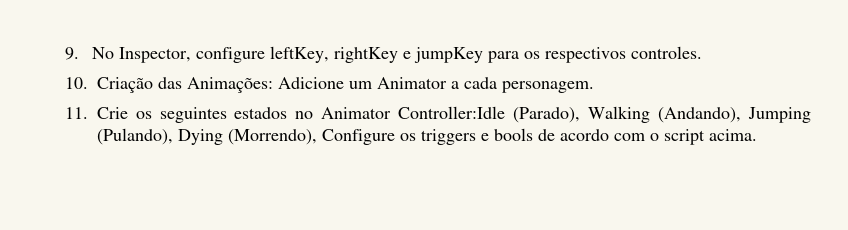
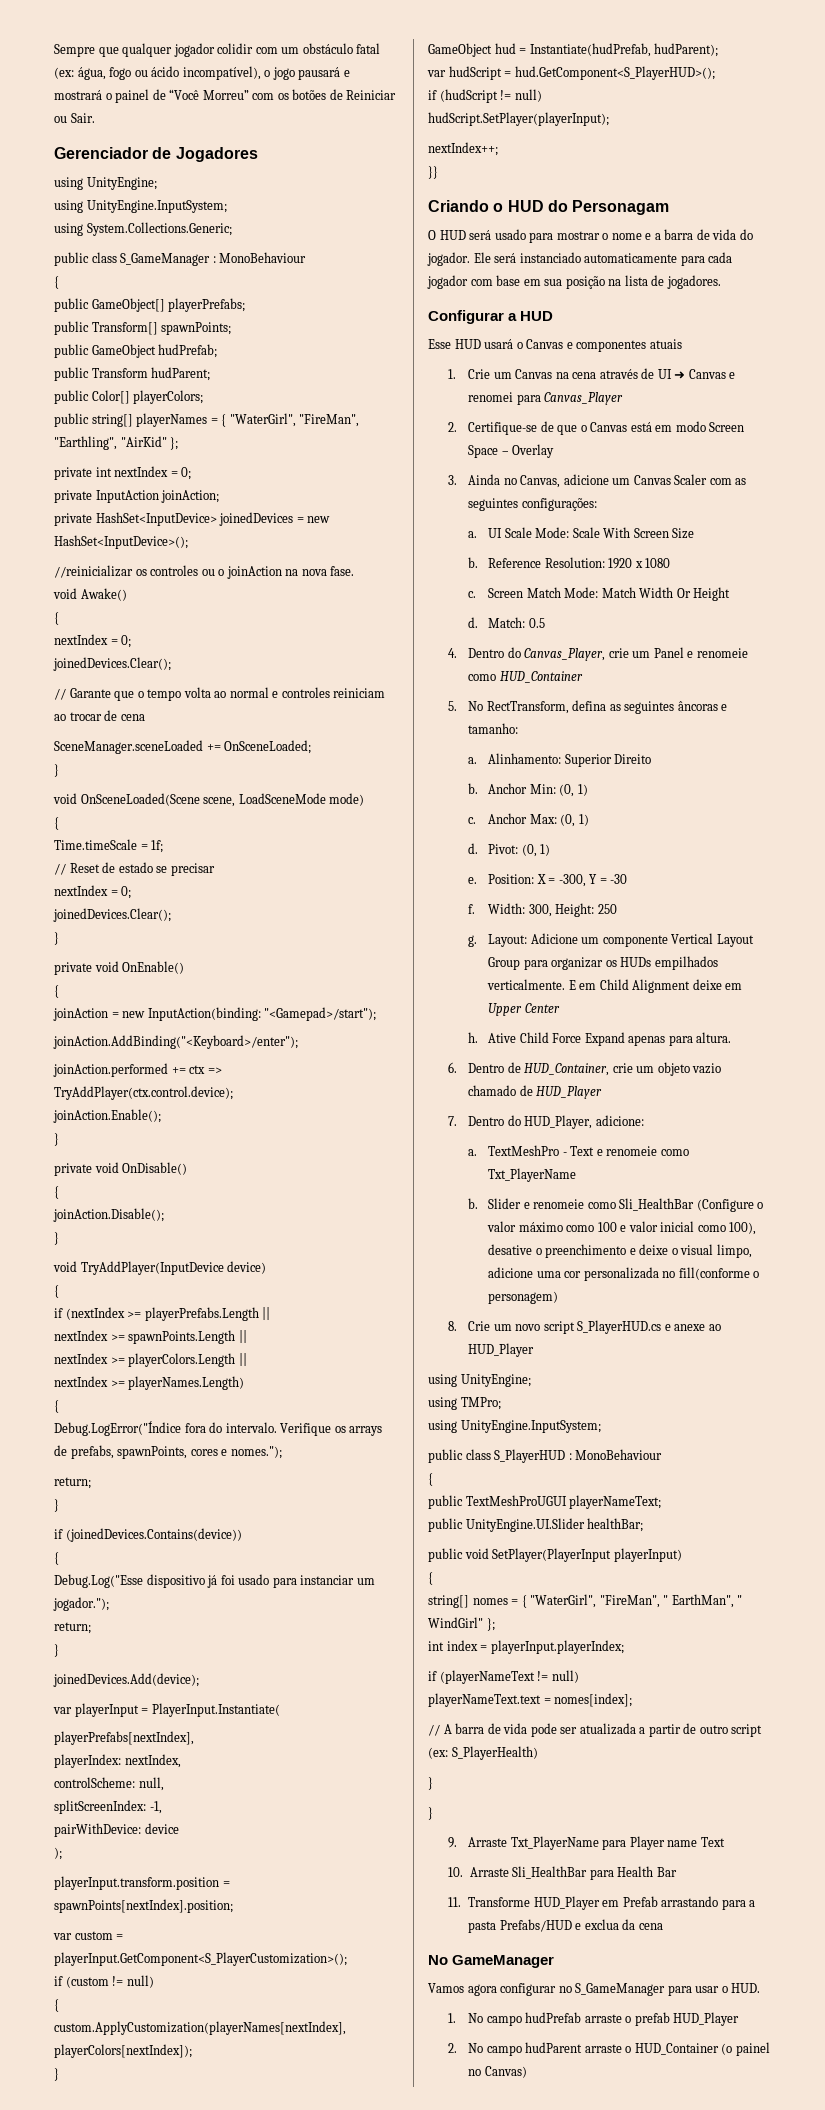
- 9. No Inspector, configure leftKey, rightKey e jumpKey para os respectivos controles.
- 10. Criação das Animações: Adicione um Animator a cada personagem.
- 11. Crie os seguintes estados no Animator Controller:Idle (Parado), Walking (Andando), Jumping (Pulando), Dying (Morrendo), Configure os triggers e bools de acordo com o script acima.
+ Sempre que qualquer jogador colidir com um obstáculo fatal (ex: água, fogo ou ácido incompatível), o jogo pausará e mostrará o painel de “Você Morreu” com os botões de Reiniciar ou Sair.
+ Gerenciador de Jogadores
+ using UnityEngine;
+ using UnityEngine.InputSystem;
+ using System.Collections.Generic;
+ public class S_GameManager : MonoBehaviour
+ {
+ public GameObject[] playerPrefabs;
+ public Transform[] spawnPoints;
+ public GameObject hudPrefab;
+ public Transform hudParent;
+ public Color[] playerColors;
+ public string[] playerNames = { "WaterGirl", "FireMan", "Earthling", "AirKid" };
+ private int nextIndex = 0;
+ private InputAction joinAction;
+ private HashSet<InputDevice> joinedDevices = new HashSet<InputDevice>();
+ //reinicializar os controles ou o joinAction na nova fase.
+ void Awake()
+ {
+ nextIndex = 0;
+ joinedDevices.Clear();
+ // Garante que o tempo volta ao normal e controles reiniciam ao trocar de cena
+ SceneManager.sceneLoaded += OnSceneLoaded;
+ }
+ void OnSceneLoaded(Scene scene, LoadSceneMode mode)
+ {
+ Time.timeScale = 1f;
+ // Reset de estado se precisar
+ nextIndex = 0;
+ joinedDevices.Clear();
+ }
+ private void OnEnable()
+ {
+ joinAction = new InputAction(binding: "<Gamepad>/start");
+ joinAction.AddBinding("<Keyboard>/enter");
+ joinAction.performed += ctx => TryAddPlayer(ctx.control.device);
+ joinAction.Enable();
+ }
+ private void OnDisable()
+ {
+ joinAction.Disable();
+ }
+ void TryAddPlayer(InputDevice device)
+ {
+ if (nextIndex >= playerPrefabs.Length ||
+ nextIndex >= spawnPoints.Length ||
+ nextIndex >= playerColors.Length ||
+ nextIndex >= playerNames.Length)
+ {
+ Debug.LogError("Índice fora do intervalo. Verifique os arrays de prefabs, spawnPoints, cores e nomes.");
+ return;
+ }
+ if (joinedDevices.Contains(device))
+ {
+ Debug.Log("Esse dispositivo já foi usado para instanciar um jogador.");
+ return;
+ }
+ joinedDevices.Add(device);
+ var playerInput = PlayerInput.Instantiate(
+ playerPrefabs[nextIndex],
+ playerIndex: nextIndex,
+ controlScheme: null,
+ splitScreenIndex: -1,
+ pairWithDevice: device
+ );
+ playerInput.transform.position = spawnPoints[nextIndex].position;
+ var custom = playerInput.GetComponent<S_PlayerCustomization>();
+ if (custom != null)
+ {
+ custom.ApplyCustomization(playerNames[nextIndex], playerColors[nextIndex]);
+ }
+ GameObject hud = Instantiate(hudPrefab, hudParent);
+ var hudScript = hud.GetComponent<S_PlayerHUD>();
+ if (hudScript != null)
+ hudScript.SetPlayer(playerInput);
+ nextIndex++;
+ }}
+ Criando o HUD do Personagam
+ O HUD será usado para mostrar o nome e a barra de vida do jogador. Ele será instanciado automaticamente para cada jogador com base em sua posição na lista de jogadores.
+ Configurar a HUD
+ Esse HUD usará o Canvas e componentes atuais
+ 1. Crie um Canvas na cena através de UI ➜ Canvas e renomei para Canvas_Player
+ 2. Certifique-se de que o Canvas está em modo Screen Space – Overlay
+ 3. Ainda no Canvas, adicione um Canvas Scaler com as seguintes configurações:
+ a. UI Scale Mode: Scale With Screen Size
+ b. Reference Resolution: 1920 x 1080
+ c. Screen Match Mode: Match Width Or Height
+ d. Match: 0.5
+ 4. Dentro do Canvas_Player, crie um Panel e renomeie como HUD_Container
+ 5. No RectTransform, defina as seguintes âncoras e tamanho:
+ a. Alinhamento: Superior Direito
+ b. Anchor Min: (0, 1)
+ c. Anchor Max: (0, 1)
+ d. Pivot: (0, 1)
+ e. Position: X = -300, Y = -30
+ f. Width: 300, Height: 250
+ g. Layout: Adicione um componente Vertical Layout Group para organizar os HUDs empilhados verticalmente. E em Child Alignment deixe em Upper Center
+ h. Ative Child Force Expand apenas para altura.
+ 6. Dentro de HUD_Container, crie um objeto vazio chamado de HUD_Player
+ 7. Dentro do HUD_Player, adicione:
+ a. TextMeshPro - Text e renomeie como Txt_PlayerName
+ b. Slider e renomeie como Sli_HealthBar (Configure o valor máximo como 100 e valor inicial como 100), desative o preenchimento e deixe o visual limpo, adicione uma cor personalizada no fill(conforme o personagem)
+ 8. Crie um novo script S_PlayerHUD.cs e anexe ao HUD_Player
+ using UnityEngine;
+ using TMPro;
+ using UnityEngine.InputSystem;
+ public class S_PlayerHUD : MonoBehaviour
+ {
+ public TextMeshProUGUI playerNameText;
+ public UnityEngine.UI.Slider healthBar;
+ public void SetPlayer(PlayerInput playerInput)
+ {
+ string[] nomes = { "WaterGirl", "FireMan", " EarthMan", " WindGirl" };
+ int index = playerInput.playerIndex;
+ if (playerNameText != null)
+ playerNameText.text = nomes[index];
+ // A barra de vida pode ser atualizada a partir de outro script (ex: S_PlayerHealth)
+ }
+ }
+ 9. Arraste Txt_PlayerName para Player name Text
+ 10. Arraste Sli_HealthBar para Health Bar
+ 11. Transforme HUD_Player em Prefab arrastando para a pasta Prefabs/HUD e exclua da cena
+ No GameManager
+ Vamos agora configurar no S_GameManager para usar o HUD.
+ 1. No campo hudPrefab arraste o prefab HUD_Player
+ 2. No campo hudParent arraste o HUD_Container (o painel no Canvas)

